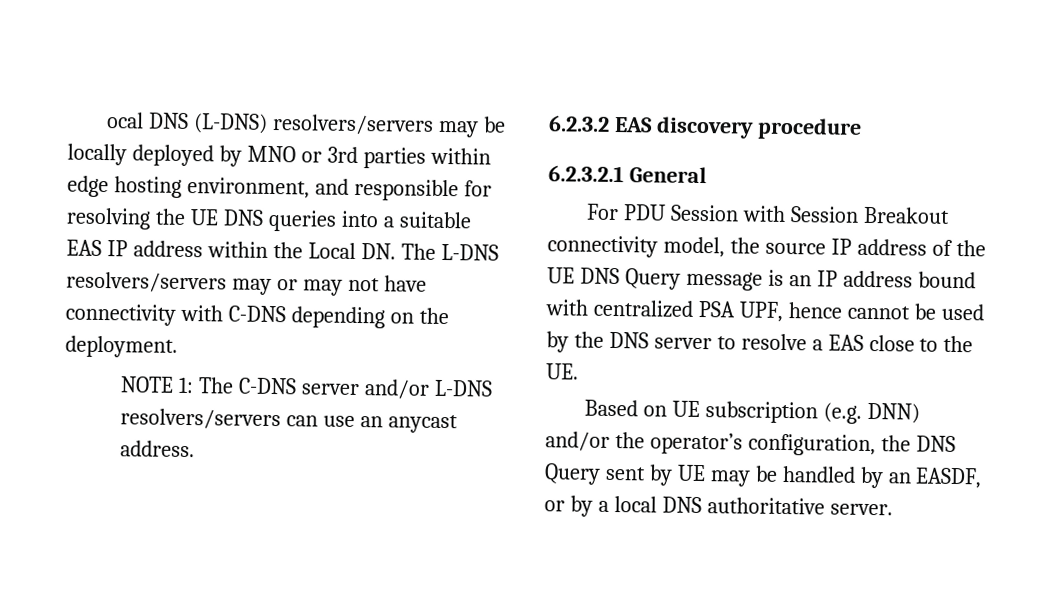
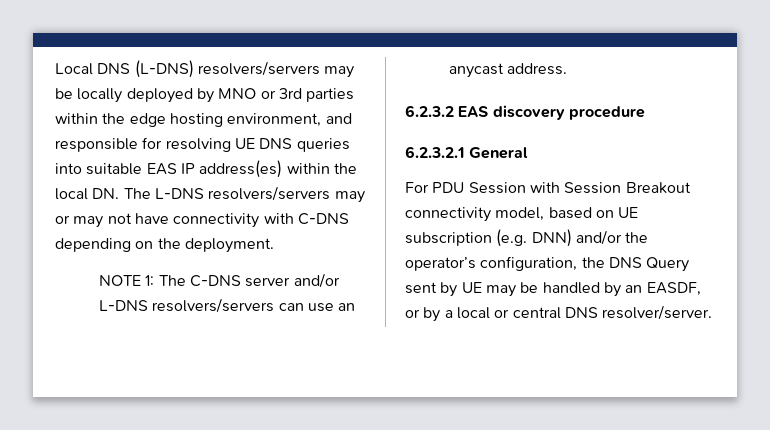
- ocal DNS (L-DNS) resolvers/servers may be locally deployed by MNO or 3rd parties within edge hosting environment, and responsible for resolving the UE DNS queries into a suitable EAS IP address within the Local DN. The L-DNS resolvers/servers may or may not have connectivity with C-DNS depending on the deployment.
+ Local DNS (L-DNS) resolvers/servers may be locally deployed by MNO or 3rd parties within the edge hosting environment, and responsible for resolving UE DNS queries into suitable EAS IP address(es) within the local DN. The L-DNS resolvers/servers may or may not have connectivity with C-DNS depending on the deployment.
- For PDU Session with Session Breakout connectivity model, the source IP address of the UE DNS Query message is an IP address bound with centralized PSA UPF, hence cannot be used by the DNS server to resolve a EAS close to the UE.
- Based on UE subscription (e.g. DNN) and/or the operator’s configuration, the DNS Query sent by UE may be handled by an EASDF, or by a local DNS authoritative server.
+ For PDU Session with Session Breakout connectivity model, based on UE subscription (e.g. DNN) and/or the operator’s configuration, the DNS Query sent by UE may be handled by an EASDF, or by a local or central DNS resolver/server.

